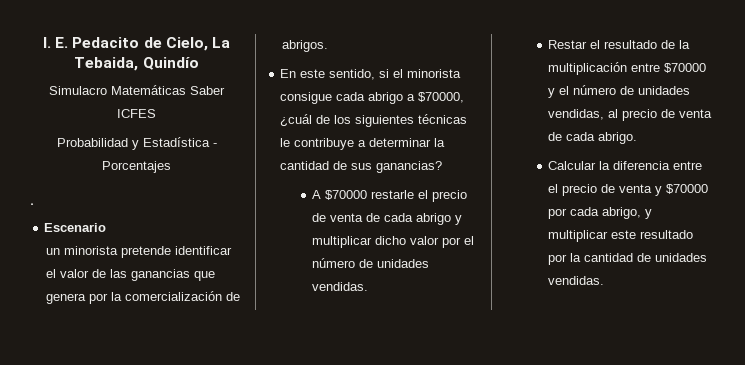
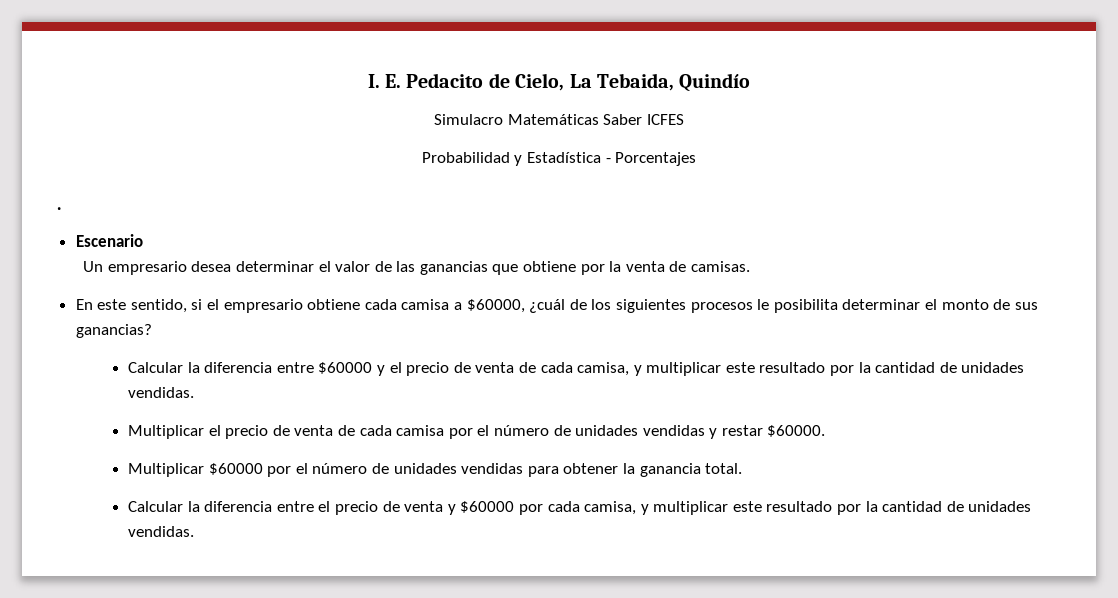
- un minorista pretende identificar el valor de las ganancias que genera por la comercialización de abrigos.
+ Un empresario desea determinar el valor de las ganancias que obtiene por la venta de camisas.
- En este sentido, si el minorista consigue cada abrigo a $70000, ¿cuál de los siguientes técnicas le contribuye a determinar la cantidad de sus ganancias?
- A $70000 restarle el precio de venta de cada abrigo y multiplicar dicho valor por el número de unidades vendidas.
- Restar el resultado de la multiplicación entre $70000 y el número de unidades vendidas, al precio de venta de cada abrigo.
+ En este sentido, si el empresario obtiene cada camisa a $60000, ¿cuál de los siguientes procesos le posibilita determinar el monto de sus ganancias?
+ Calcular la diferencia entre $60000 y el precio de venta de cada camisa, y multiplicar este resultado por la cantidad de unidades vendidas.
+ Multiplicar el precio de venta de cada camisa por el número de unidades vendidas y restar $60000.
+ Multiplicar $60000 por el número de unidades vendidas para obtener la ganancia total.
- Calcular la diferencia entre el precio de venta y $70000 por cada abrigo, y multiplicar este resultado por la cantidad de unidades vendidas.
+ Calcular la diferencia entre el precio de venta y $60000 por cada camisa, y multiplicar este resultado por la cantidad de unidades vendidas.

